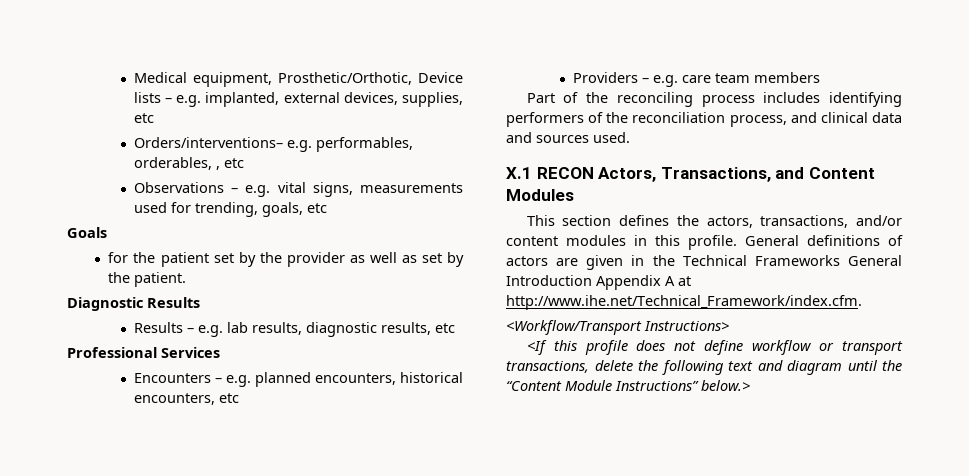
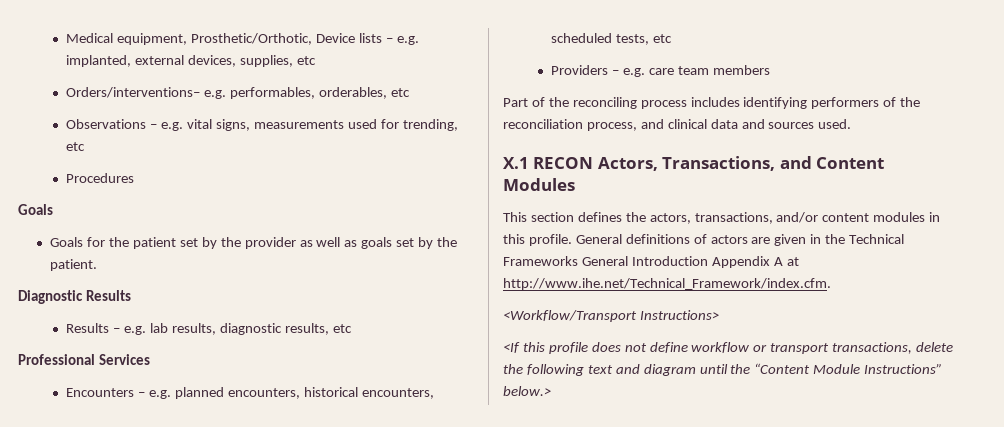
- Orders/interventions– e.g. performables, orderables, , etc
+ Orders/interventions– e.g. performables, orderables, etc
- Observations – e.g. vital signs, measurements used for trending, goals, etc
+ Observations – e.g. vital signs, measurements used for trending, etc
+ Procedures
- for the patient set by the provider as well as set by the patient.
+ Goals for the patient set by the provider as well as goals set by the patient.
- Encounters – e.g. planned encounters, historical encounters, etc
+ Encounters – e.g. planned encounters, historical encounters, scheduled tests, etc

